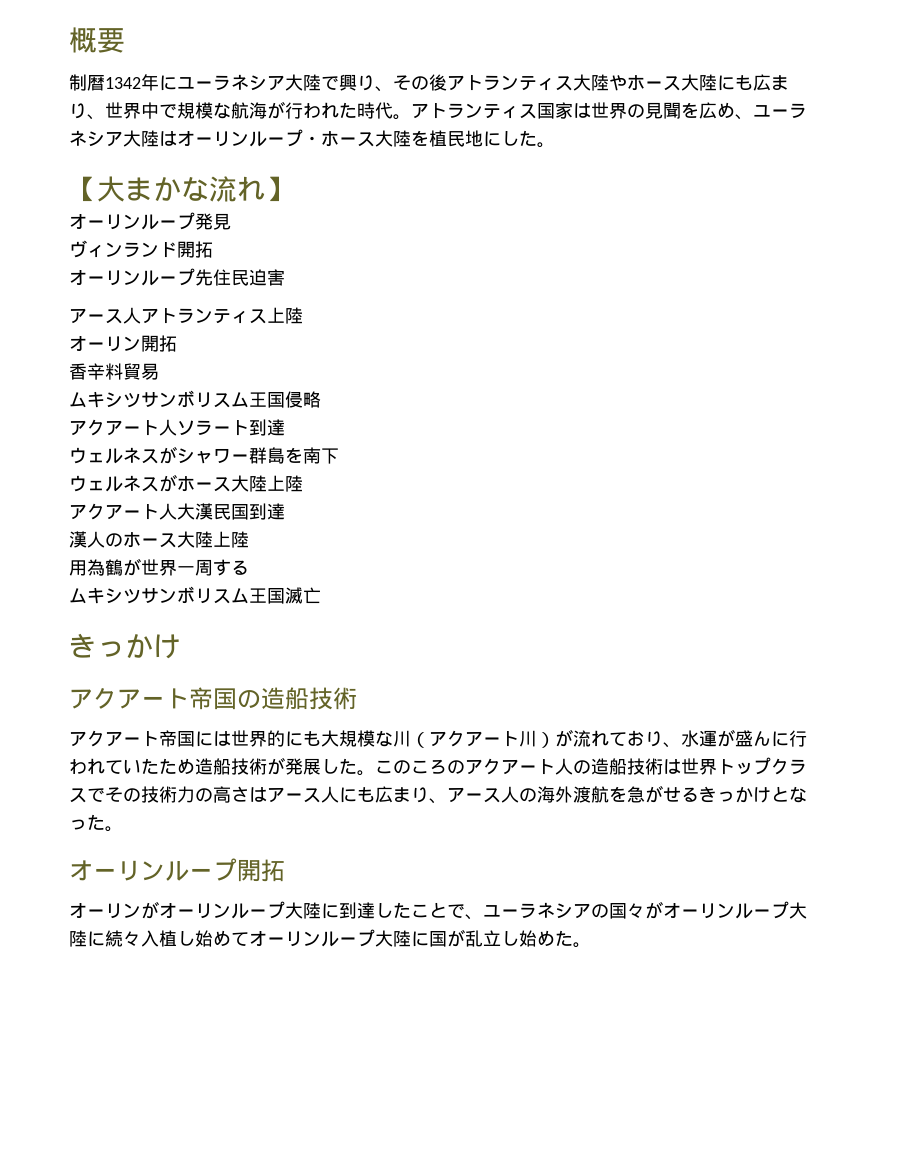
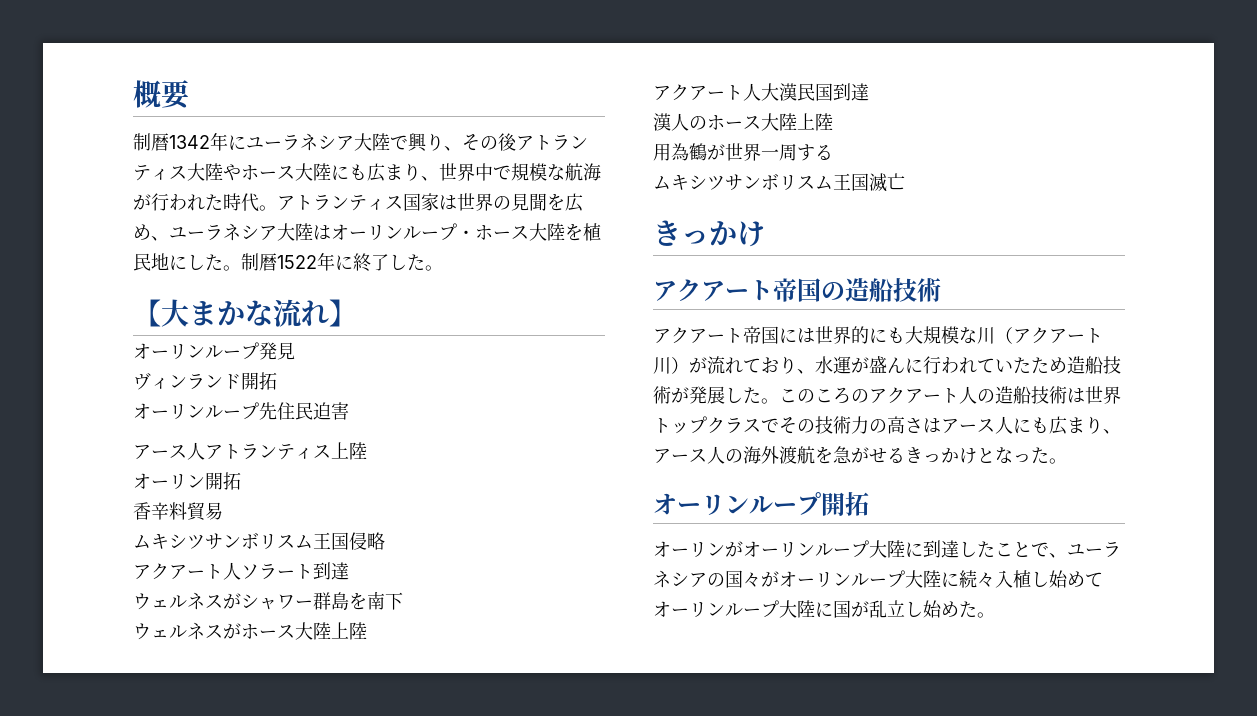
+ 制暦1522年に終了した。

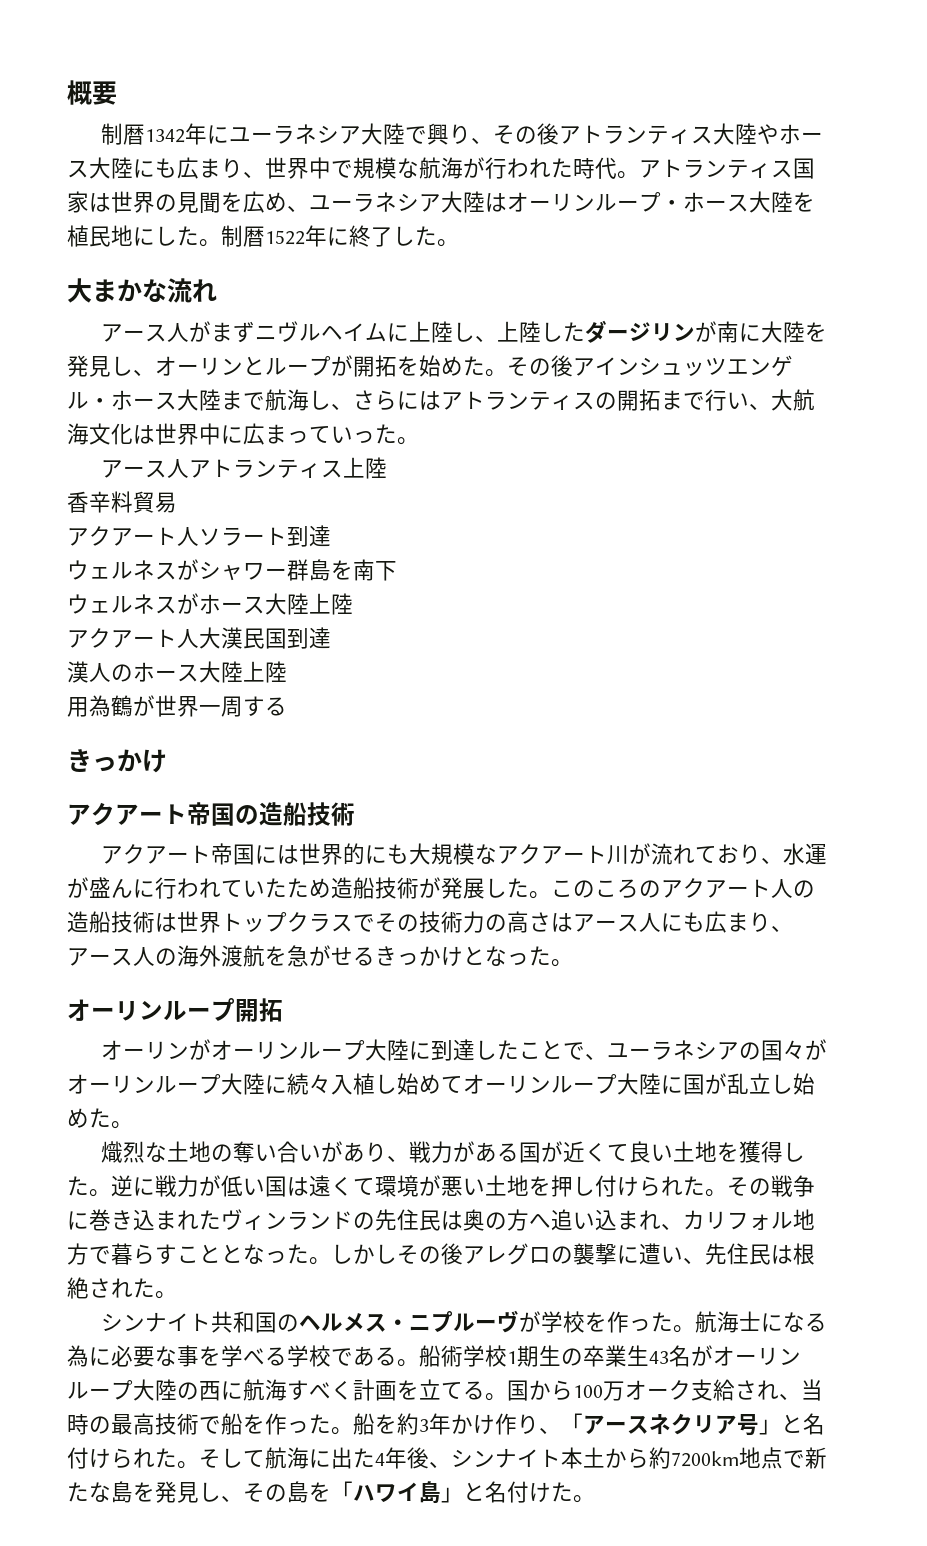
- 【大まかな流れ】
- オーリンループ発見
- ヴィンランド開拓
- オーリンループ先住民迫害
+ 大まかな流れ
+ アース人がまずニヴルヘイムに上陸し、上陸したダージリンが南に大陸を発見し、オーリンとループが開拓を始めた。その後アインシュッツエンゲル・ホース大陸まで航海し、さらにはアトランティスの開拓まで行い、大航海文化は世界中に広まっていった。
- オーリン開拓
- ムキシツサンボリスム王国侵略
- ムキシツサンボリスム王国滅亡
- アクアート帝国には世界的にも大規模な川（アクアート川）が流れており、水運が盛んに行われていたため造船技術が発展した。
+ アクアート帝国には世界的にも大規模なアクアート川が流れており、水運が盛んに行われていたため造船技術が発展した。
+ 熾烈な土地の奪い合いがあり、戦力がある国が近くて良い土地を獲得した。逆に戦力が低い国は遠くて環境が悪い土地を押し付けられた。その戦争に巻き込まれたヴィンランドの先住民は奥の方へ追い込まれ、カリフォル地方で暮らすこととなった。しかしその後アレグロの襲撃に遭い、先住民は根絶された。
+ シンナイト共和国のヘルメス・ニプルーヴが学校を作った。航海士になる為に必要な事を学べる学校である。船術学校1期生の卒業生43名がオーリンループ大陸の西に航海すべく計画を立てる。国から100万オーク支給され、当時の最高技術で船を作った。船を約3年かけ作り、「アースネクリア号」と名付けられた。そして航海に出た4年後、シンナイト本土から約7200km地点で新たな島を発見し、その島を「ハワイ島」と名付けた。

